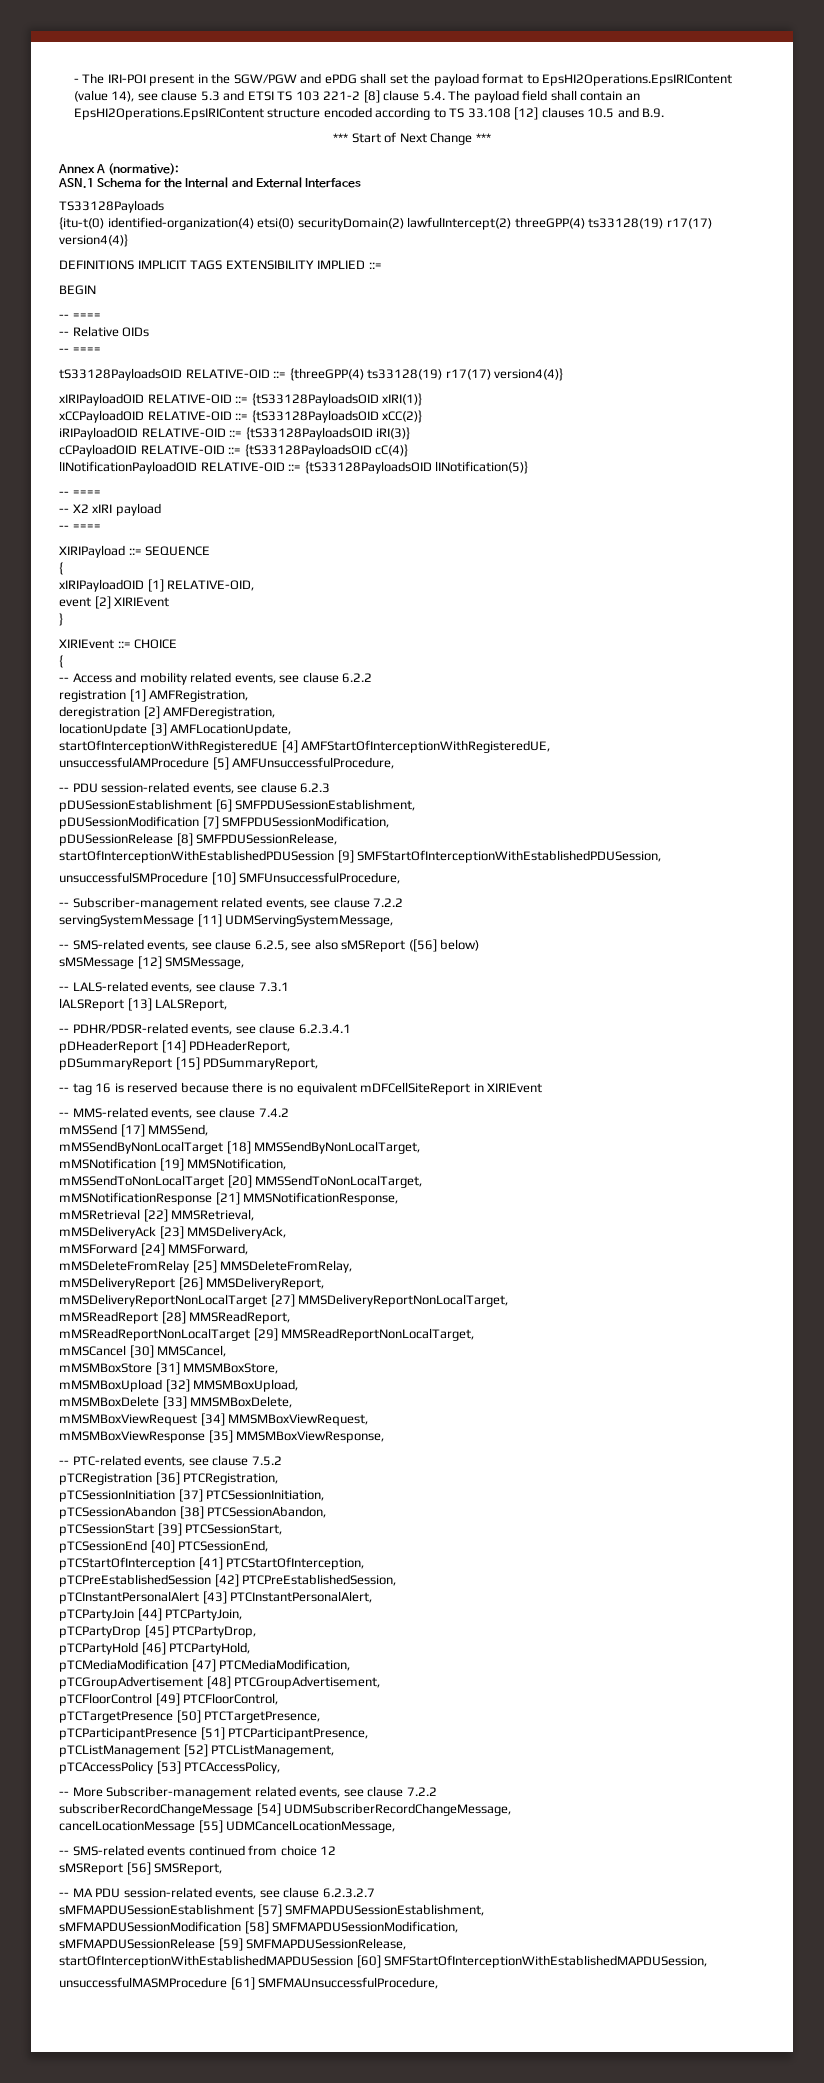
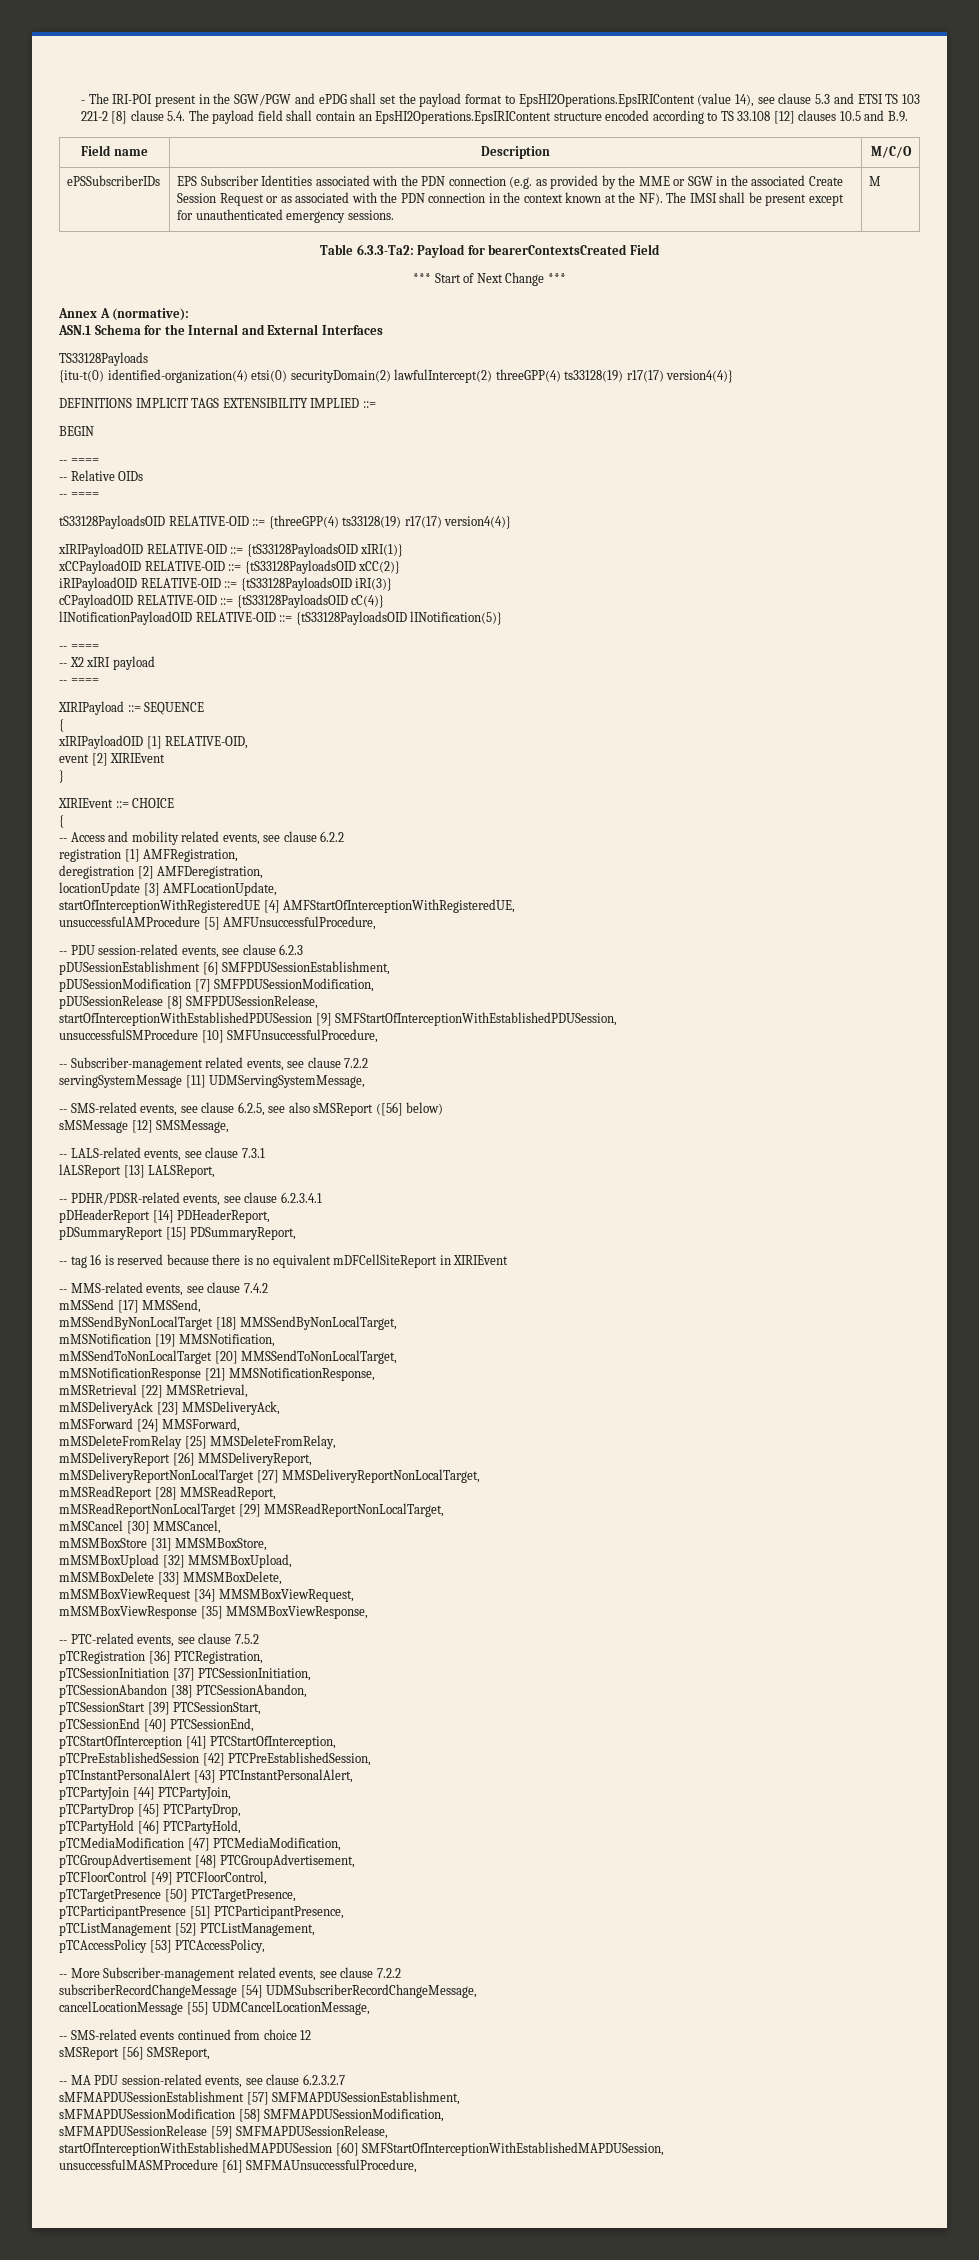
+ Field name | Description | M/C/O
+ ePSSubscriberIDs | EPS Subscriber Identities associated with the PDN connection (e.g. as provided by the MME or SGW in the associated Create Session Request or as associated with the PDN connection in the context known at the NF). The IMSI shall be present except for unauthenticated emergency sessions. | M
+ Table 6.3.3-Ta2: Payload for bearerContextsCreated Field

